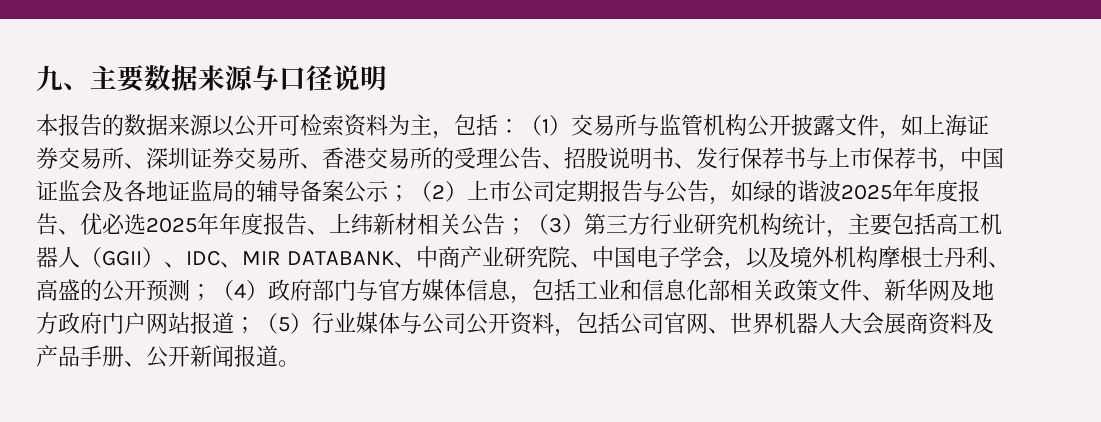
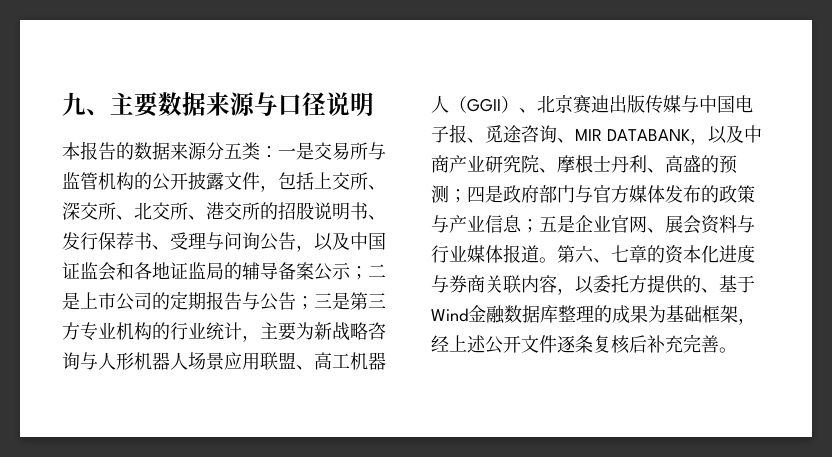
- 本报告的数据来源以公开可检索资料为主，包括：（1）交易所与监管机构公开披露文件，如上海证券交易所、深圳证券交易所、香港交易所的受理公告、招股说明书、发行保荐书与上市保荐书，中国证监会及各地证监局的辅导备案公示；（2）上市公司定期报告与公告，如绿的谐波2025年年度报告、优必选2025年年度报告、上纬新材相关公告；（3）第三方行业研究机构统计，主要包括高工机器人（GGII）、IDC、MIR DATABANK、中商产业研究院、中国电子学会，以及境外机构摩根士丹利、高盛的公开预测；（4）政府部门与官方媒体信息，包括工业和信息化部相关政策文件、新华网及地方政府门户网站报道；（5）行业媒体与公司公开资料，包括公司官网、世界机器人大会展商资料及产品手册、公开新闻报道。
+ 本报告的数据来源分五类：一是交易所与监管机构的公开披露文件，包括上交所、深交所、北交所、港交所的招股说明书、发行保荐书、受理与问询公告，以及中国证监会和各地证监局的辅导备案公示；二是上市公司的定期报告与公告；三是第三方专业机构的行业统计，主要为新战略咨询与人形机器人场景应用联盟、高工机器人（GGII）、北京赛迪出版传媒与中国电子报、觅途咨询、MIR DATABANK，以及中商产业研究院、摩根士丹利、高盛的预测；四是政府部门与官方媒体发布的政策与产业信息；五是企业官网、展会资料与行业媒体报道。第六、七章的资本化进度与券商关联内容，以委托方提供的、基于Wind金融数据库整理的成果为基础框架，经上述公开文件逐条复核后补充完善。

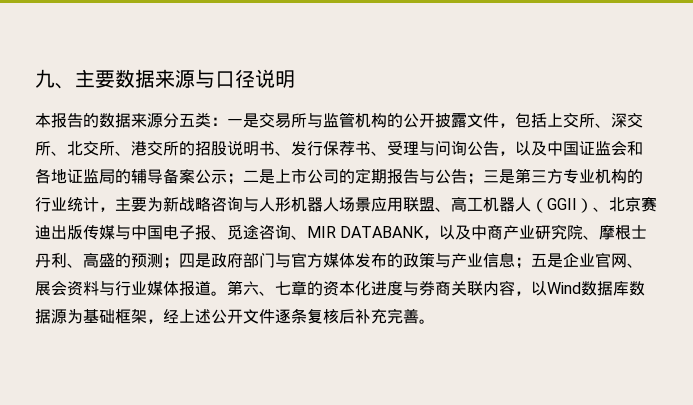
- 第六、七章的资本化进度与券商关联内容，以委托方提供的、基于Wind金融数据库整理的成果为基础框架，经上述公开文件逐条复核后补充完善。
+ 第六、七章的资本化进度与券商关联内容，以Wind数据库数据源为基础框架，经上述公开文件逐条复核后补充完善。

